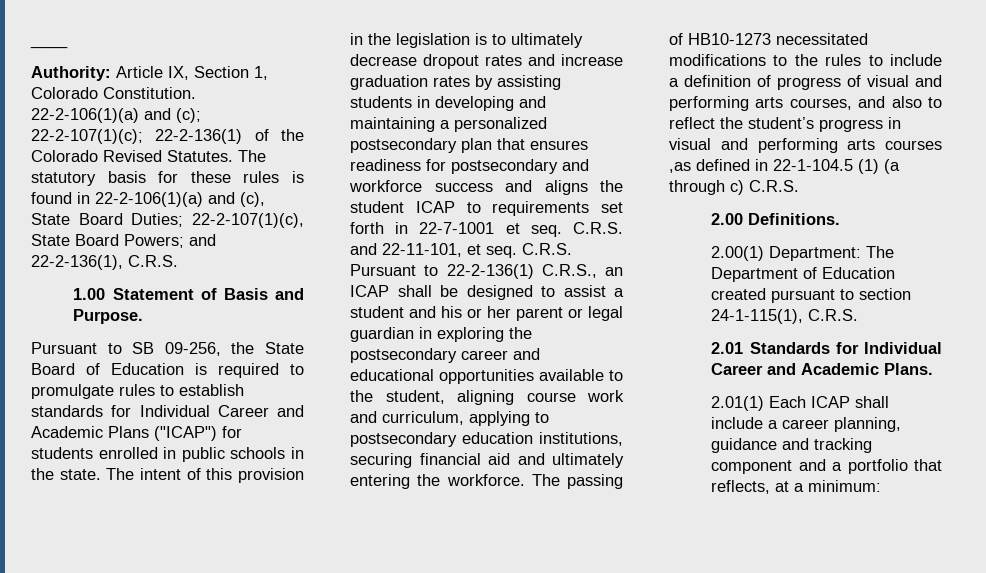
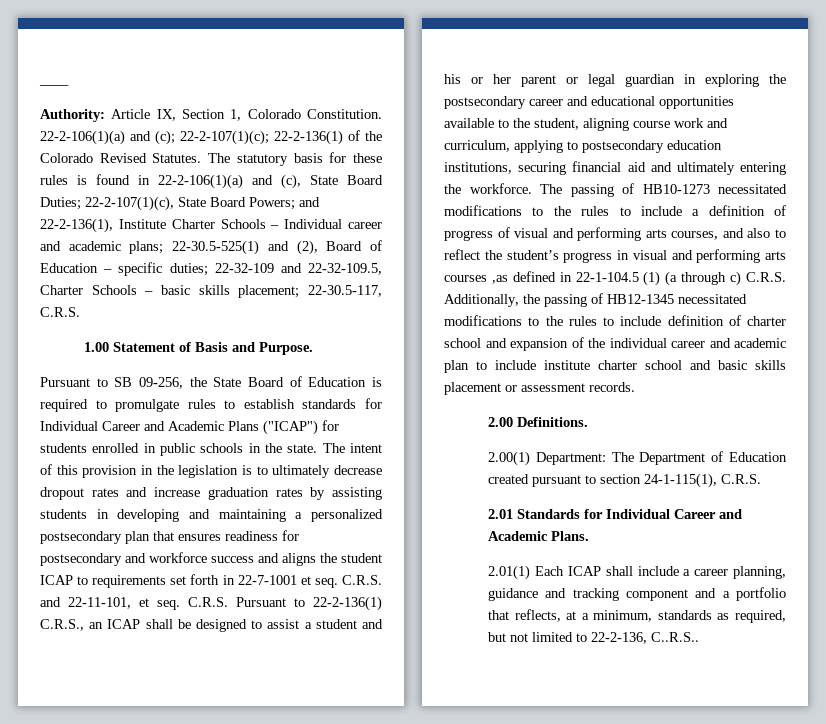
- The statutory basis for these rules is found in 22-2-106(1)(a) and (c), State Board Duties; 22-2-107(1)(c), State Board Powers; and 22-2-136(1), C.R.S.
+ The statutory basis for these rules is found in 22-2-106(1)(a) and (c), State Board Duties; 22-2-107(1)(c), State Board Powers; and 22-2-136(1), Institute Charter Schools – Individual career and academic plans; 22-30.5-525(1) and (2), Board of Education – specific duties; 22-32-109 and 22-32-109.5, Charter Schools – basic skills placement; 22-30.5-117, C.R.S.
- The passing of HB10-1273 necessitated modifications to the rules to include a definition of progress of visual and performing arts courses, and also to reflect the student’s progress in visual and performing arts courses ,as defined in 22-1-104.5 (1) (a through c) C.R.S.
+ The passing of HB10-1273 necessitated modifications to the rules to include a definition of progress of visual and performing arts courses, and also to reflect the student’s progress in visual and performing arts courses ,as defined in 22-1-104.5 (1) (a through c) C.R.S. Additionally, the passing of HB12-1345 necessitated modifications to the rules to include definition of charter school and expansion of the individual career and academic plan to include institute charter school and basic skills placement or assessment records.
- 2.01(1) Each ICAP shall include a career planning, guidance and tracking component and a portfolio that reflects, at a minimum:
+ 2.01(1) Each ICAP shall include a career planning, guidance and tracking component and a portfolio that reflects, at a minimum, standards as required, but not limited to 22-2-136, C..R.S..

